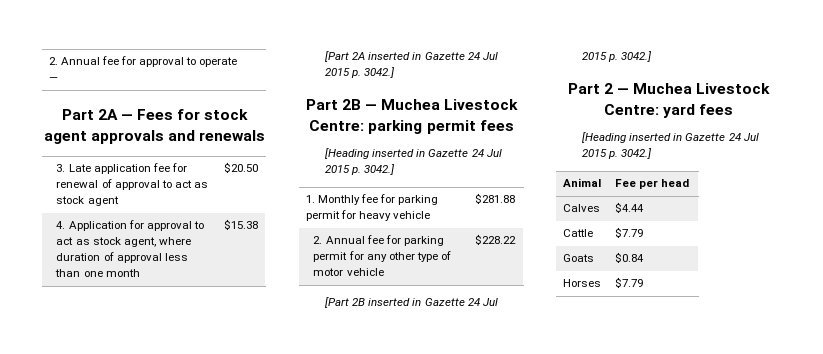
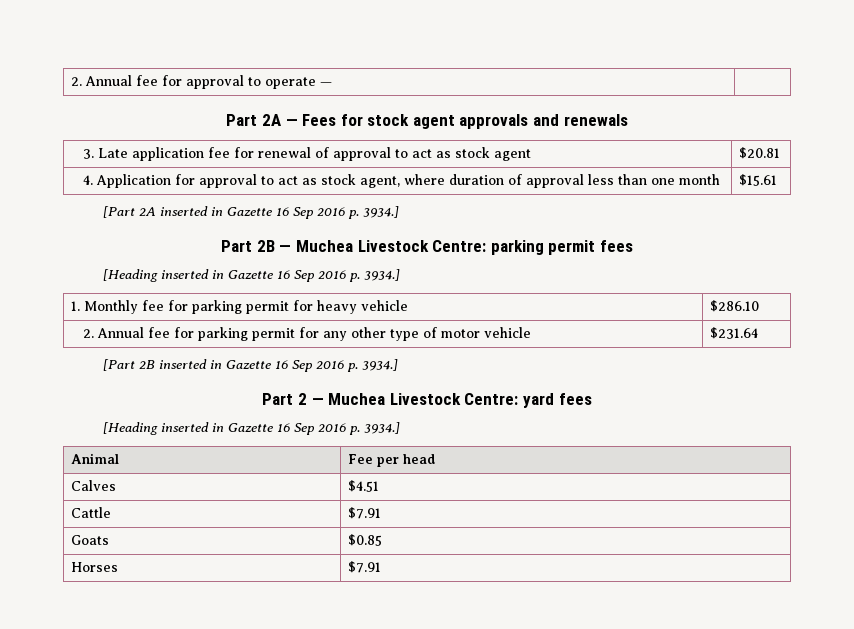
- 3. Late application fee for renewal of approval to act as stock agent | $20.50
+ 3. Late application fee for renewal of approval to act as stock agent | $20.81
- 4. Application for approval to act as stock agent, where duration of approval less than one month | $15.38
+ 4. Application for approval to act as stock agent, where duration of approval less than one month | $15.61
- [Part 2A inserted in Gazette 24 Jul 2015 p. 3042.]
+ [Part 2A inserted in Gazette 16 Sep 2016 p. 3934.]
  Part 2B — Muchea Livestock Centre: parking permit fees
- [Heading inserted in Gazette 24 Jul 2015 p. 3042.]
+ [Heading inserted in Gazette 16 Sep 2016 p. 3934.]
- 1. Monthly fee for parking permit for heavy vehicle | $281.88
+ 1. Monthly fee for parking permit for heavy vehicle | $286.10
- 2. Annual fee for parking permit for any other type of motor vehicle | $228.22
+ 2. Annual fee for parking permit for any other type of motor vehicle | $231.64
- [Part 2B inserted in Gazette 24 Jul 2015 p. 3042.]
+ [Part 2B inserted in Gazette 16 Sep 2016 p. 3934.]
  Part 2 — Muchea Livestock Centre: yard fees
- [Heading inserted in Gazette 24 Jul 2015 p. 3042.]
+ [Heading inserted in Gazette 16 Sep 2016 p. 3934.]
- Calves | $4.44
+ Calves | $4.51
- Cattle | $7.79
+ Cattle | $7.91
- Goats | $0.84
+ Goats | $0.85
- Horses | $7.79
+ Horses | $7.91

